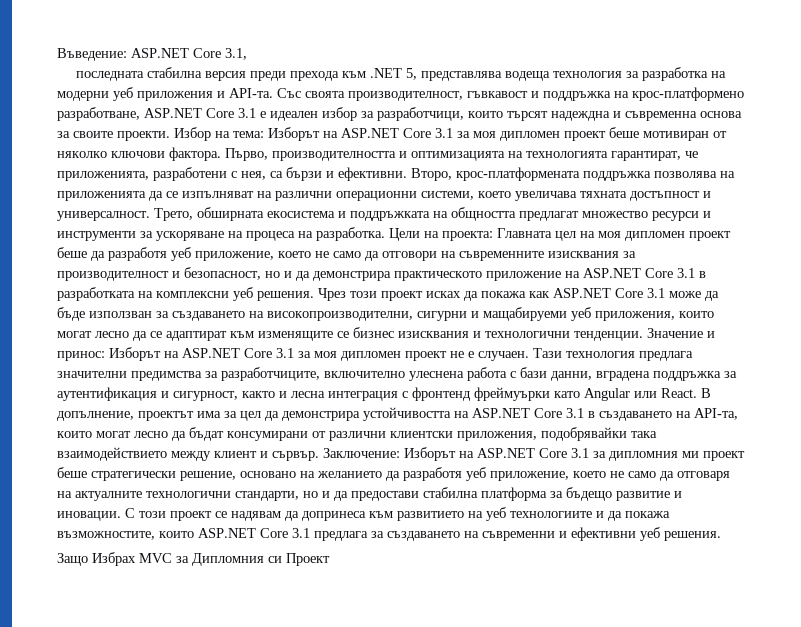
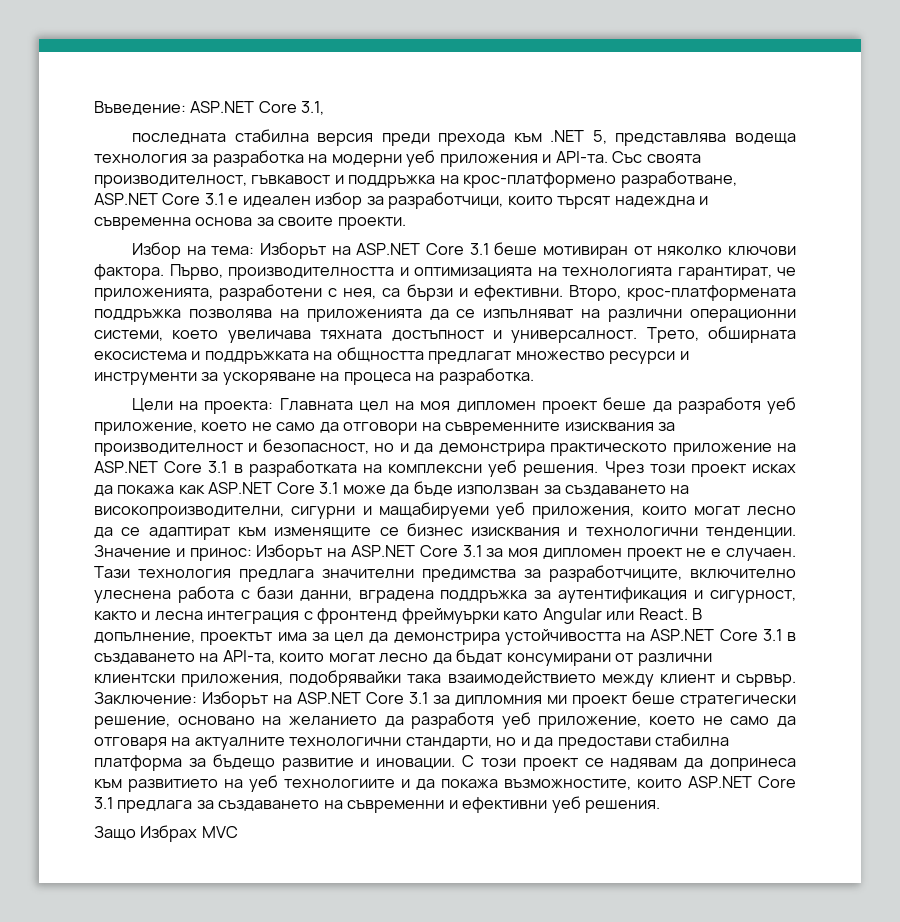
- Със своята производителност, гъвкавост и поддръжка на крос-платформено разработване, ASP.NET Core 3.1 е идеален избор за разработчици, които търсят надеждна и съвременна основа за своите проекти. Избор на тема: Изборът на ASP.NET Core 3.1 за моя дипломен проект беше мотивиран от няколко ключови фактора.
+ Със своята производителност, гъвкавост и поддръжка на крос-платформено разработване, ASP.NET Core 3.1 е идеален избор за разработчици, които търсят надеждна и съвременна основа за своите проекти.
+ Избор на тема: Изборът на ASP.NET Core 3.1 беше мотивиран от няколко ключови фактора.
- Трето, обширната екосистема и поддръжката на общността предлагат множество ресурси и инструменти за ускоряване на процеса на разработка. Цели на проекта: Главната цел на моя дипломен проект беше да разработя уеб приложение, което не само да отговори на съвременните изисквания за производителност и безопасност, но и да демонстрира практическото приложение на ASP.NET Core 3.1 в разработката на комплексни уеб решения.
+ Трето, обширната екосистема и поддръжката на общността предлагат множество ресурси и инструменти за ускоряване на процеса на разработка.
+ Цели на проекта: Главната цел на моя дипломен проект беше да разработя уеб приложение, което не само да отговори на съвременните изисквания за производителност и безопасност, но и да демонстрира практическото приложение на ASP.NET Core 3.1 в разработката на комплексни уеб решения.
- Защо Избрах MVC за Дипломния си Проект
+ Защо Избрах MVC

